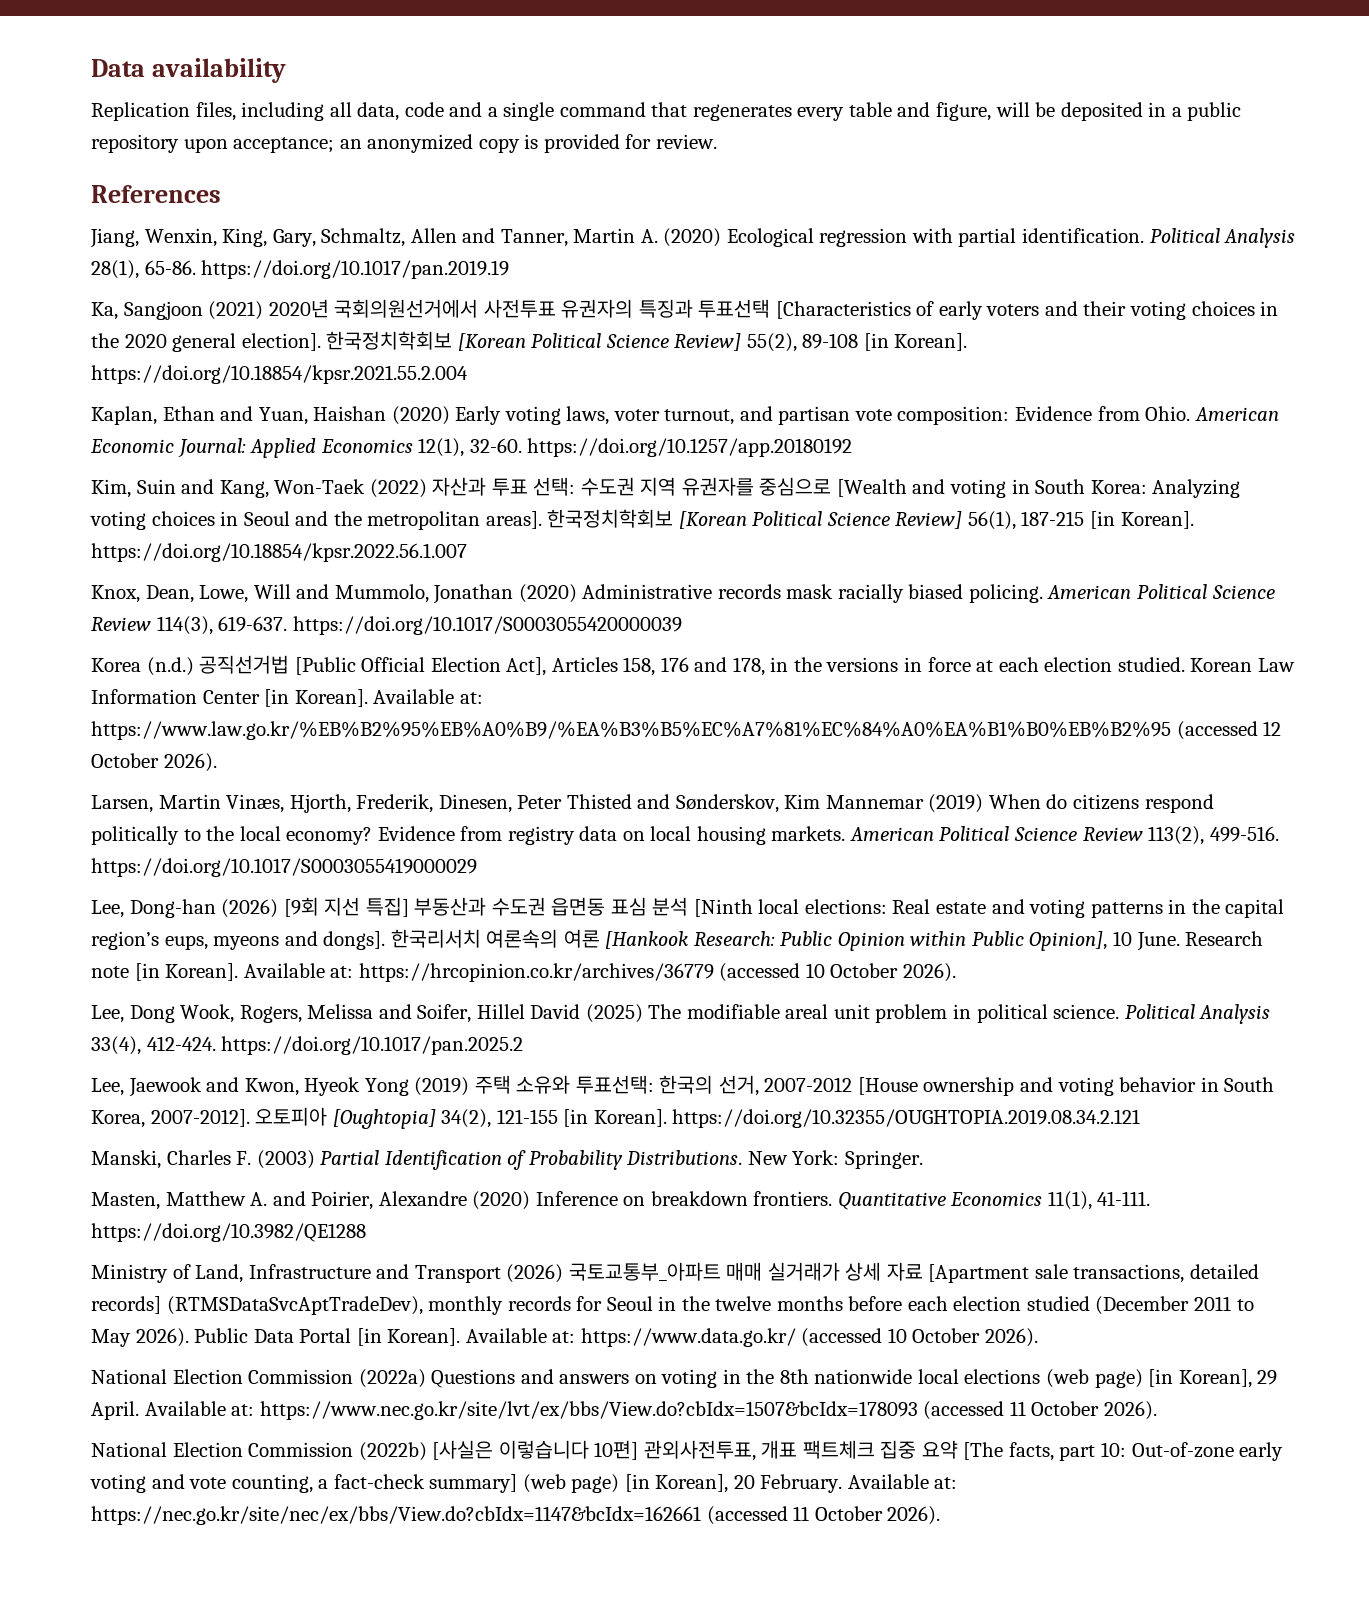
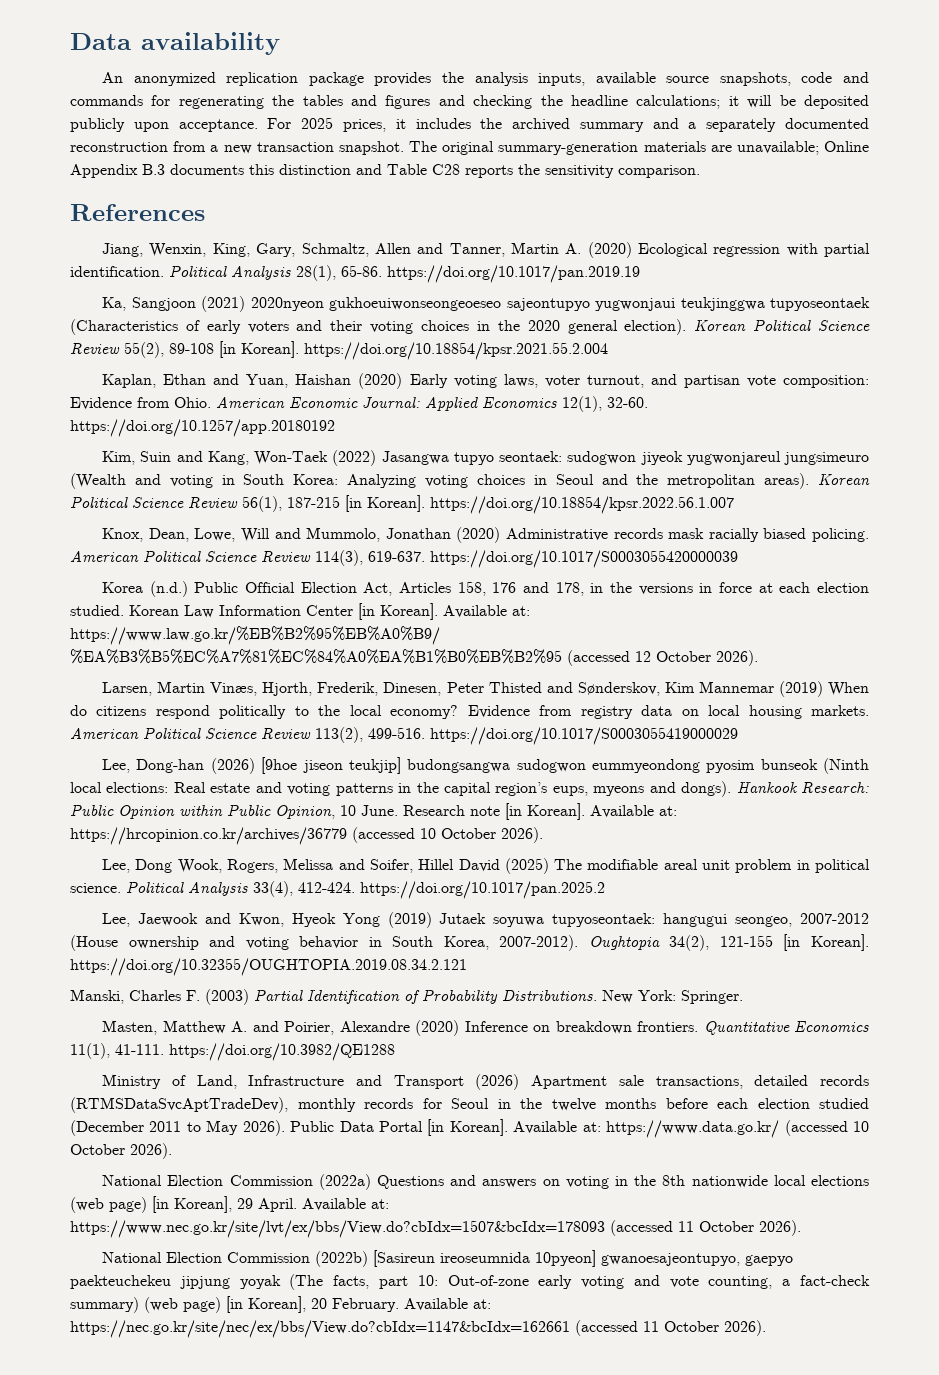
- Replication files, including all data, code and a single command that regenerates every table and figure, will be deposited in a public repository upon acceptance; an anonymized copy is provided for review.
+ An anonymized replication package provides the analysis inputs, available source snapshots, code and commands for regenerating the tables and figures and checking the headline calculations; it will be deposited publicly upon acceptance. For 2025 prices, it includes the archived summary and a separately documented reconstruction from a new transaction snapshot. The original summary-generation materials are unavailable; Online Appendix B.3 documents this distinction and Table C28 reports the sensitivity comparison.
- Ka, Sangjoon (2021) 2020년 국회의원선거에서 사전투표 유권자의 특징과 투표선택 [Characteristics of early voters and their voting choices in the 2020 general election]. 한국정치학회보 [Korean Political Science Review] 55(2), 89-108 [in Korean]. https://doi.org/10.18854/kpsr.2021.55.2.004
+ Ka, Sangjoon (2021) 2020nyeon gukhoeuiwonseongeoeseo sajeontupyo yugwonjaui teukjinggwa tupyoseontaek (Characteristics of early voters and their voting choices in the 2020 general election). Korean Political Science Review 55(2), 89-108 [in Korean]. https://doi.org/10.18854/kpsr.2021.55.2.004
- Kim, Suin and Kang, Won-Taek (2022) 자산과 투표 선택: 수도권 지역 유권자를 중심으로 [Wealth and voting in South Korea: Analyzing voting choices in Seoul and the metropolitan areas]. 한국정치학회보 [Korean Political Science Review] 56(1), 187-215 [in Korean]. https://doi.org/10.18854/kpsr.2022.56.1.007
+ Kim, Suin and Kang, Won-Taek (2022) Jasangwa tupyo seontaek: sudogwon jiyeok yugwonjareul jungsimeuro (Wealth and voting in South Korea: Analyzing voting choices in Seoul and the metropolitan areas). Korean Political Science Review 56(1), 187-215 [in Korean]. https://doi.org/10.18854/kpsr.2022.56.1.007
- Korea (n.d.) 공직선거법 [Public Official Election Act], Articles 158, 176 and 178, in the versions in force at each election studied.
+ Korea (n.d.) Public Official Election Act, Articles 158, 176 and 178, in the versions in force at each election studied.
- Lee, Dong-han (2026) [9회 지선 특집] 부동산과 수도권 읍면동 표심 분석 [Ninth local elections: Real estate and voting patterns in the capital region’s eups, myeons and dongs]. 한국리서치 여론속의 여론 [Hankook Research: Public Opinion within Public Opinion], 10 June.
+ Lee, Dong-han (2026) [9hoe jiseon teukjip] budongsangwa sudogwon eummyeondong pyosim bunseok (Ninth local elections: Real estate and voting patterns in the capital region’s eups, myeons and dongs). Hankook Research: Public Opinion within Public Opinion, 10 June.
- Lee, Jaewook and Kwon, Hyeok Yong (2019) 주택 소유와 투표선택: 한국의 선거, 2007-2012 [House ownership and voting behavior in South Korea, 2007-2012]. 오토피아 [Oughtopia] 34(2), 121-155 [in Korean]. https://doi.org/10.32355/OUGHTOPIA.2019.08.34.2.121
+ Lee, Jaewook and Kwon, Hyeok Yong (2019) Jutaek soyuwa tupyoseontaek: hangugui seongeo, 2007-2012 (House ownership and voting behavior in South Korea, 2007-2012). Oughtopia 34(2), 121-155 [in Korean]. https://doi.org/10.32355/OUGHTOPIA.2019.08.34.2.121
- Ministry of Land, Infrastructure and Transport (2026) 국토교통부_아파트 매매 실거래가 상세 자료 [Apartment sale transactions, detailed records] (RTMSDataSvcAptTradeDev), monthly records for Seoul in the twelve months before each election studied (December 2011 to May 2026).
+ Ministry of Land, Infrastructure and Transport (2026) Apartment sale transactions, detailed records (RTMSDataSvcAptTradeDev), monthly records for Seoul in the twelve months before each election studied (December 2011 to May 2026).
- National Election Commission (2022b) [사실은 이렇습니다 10편] 관외사전투표, 개표 팩트체크 집중 요약 [The facts, part 10: Out-of-zone early voting and vote counting, a fact-check summary] (web page) [in Korean], 20 February.
+ National Election Commission (2022b) [Sasireun ireoseumnida 10pyeon] gwanoesajeontupyo, gaepyo paekteuchekeu jipjung yoyak (The facts, part 10: Out-of-zone early voting and vote counting, a fact-check summary) (web page) [in Korean], 20 February.

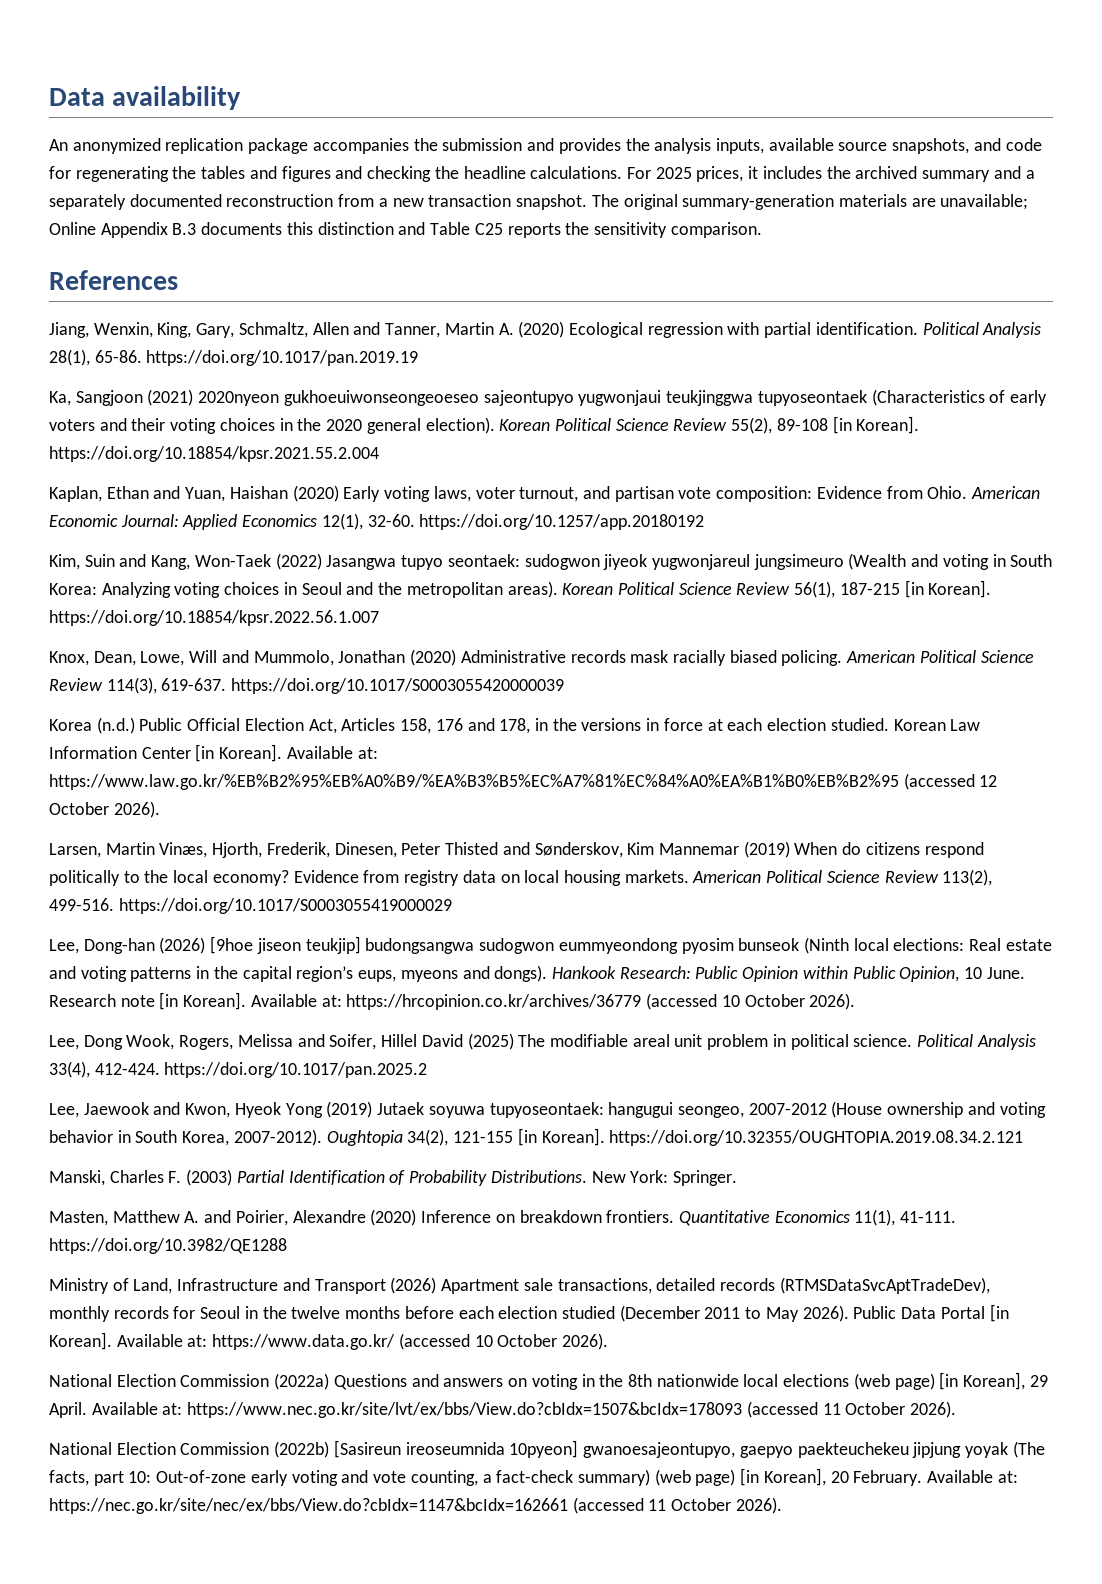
- An anonymized replication package provides the analysis inputs, available source snapshots, code and commands for regenerating the tables and figures and checking the headline calculations; it will be deposited publicly upon acceptance.
+ An anonymized replication package accompanies the submission and provides the analysis inputs, available source snapshots, and code for regenerating the tables and figures and checking the headline calculations.
- The original summary-generation materials are unavailable; Online Appendix B.3 documents this distinction and Table C28 reports the sensitivity comparison.
+ The original summary-generation materials are unavailable; Online Appendix B.3 documents this distinction and Table C25 reports the sensitivity comparison.

